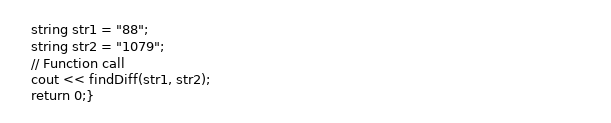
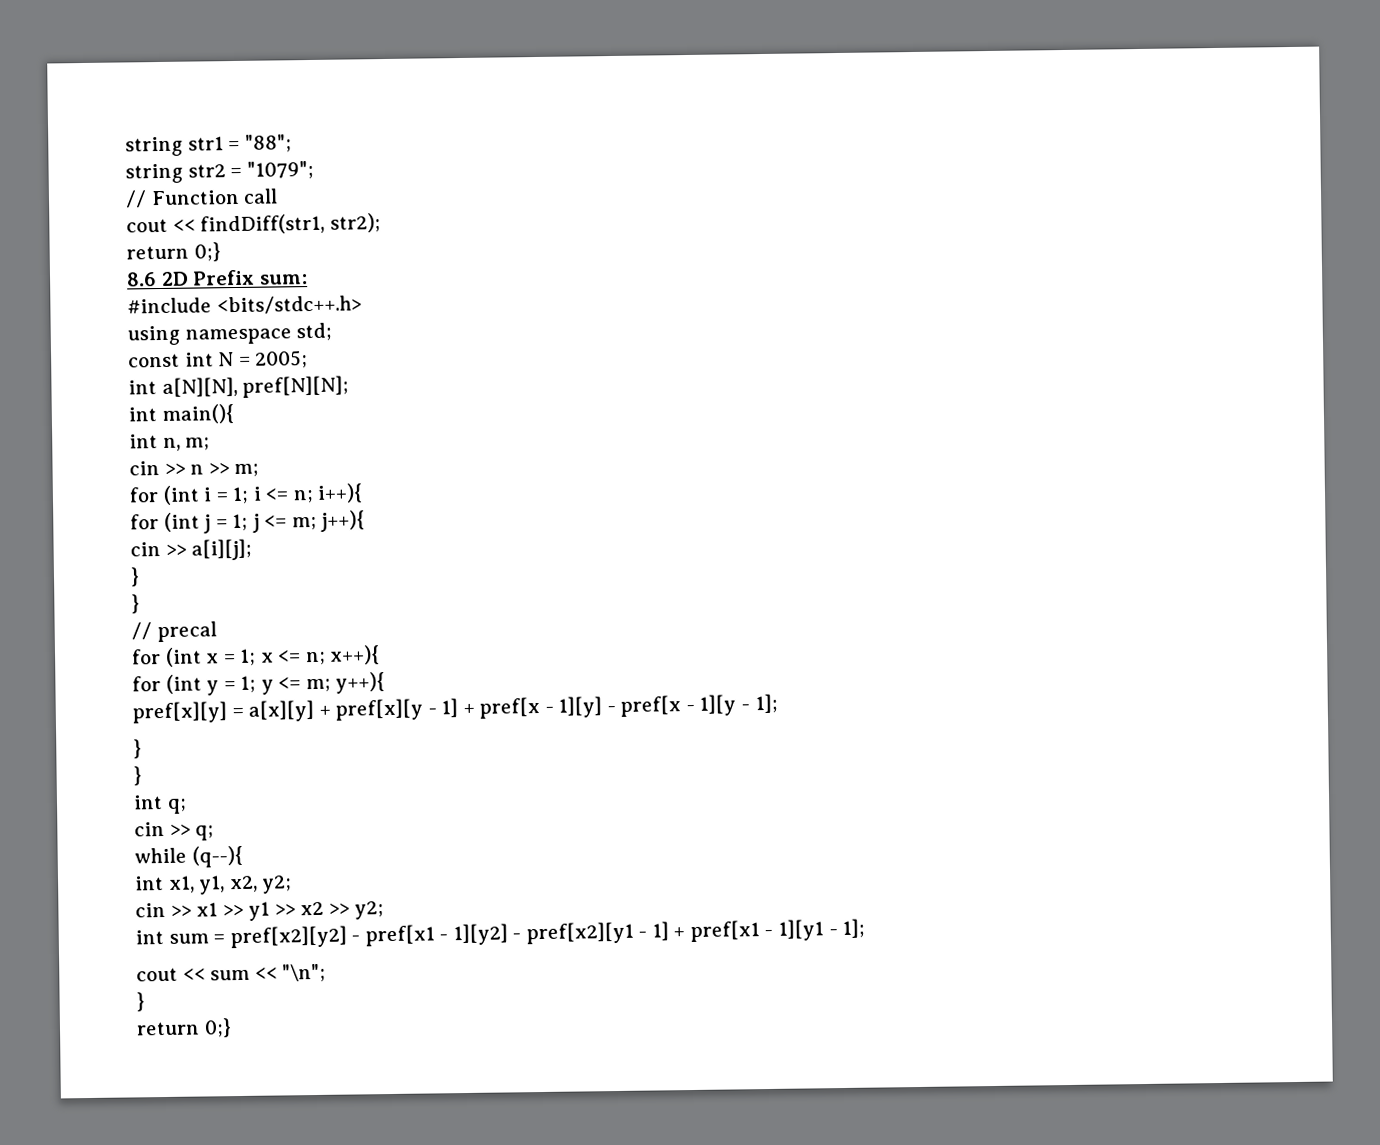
+ 8.6 2D Prefix sum:
+ #include <bits/stdc++.h>
+ using namespace std;
+ const int N = 2005;
+ int a[N][N], pref[N][N];
+ int main(){
+ int n, m;
+ cin >> n >> m;
+ for (int i = 1; i <= n; i++){
+ for (int j = 1; j <= m; j++){
+ cin >> a[i][j];
+ }
+ }
+ // precal
+ for (int x = 1; x <= n; x++){
+ for (int y = 1; y <= m; y++){
+ pref[x][y] = a[x][y] + pref[x][y - 1] + pref[x - 1][y] - pref[x - 1][y - 1];
+ }
+ }
+ int q;
+ cin >> q;
+ while (q--){
+ int x1, y1, x2, y2;
+ cin >> x1 >> y1 >> x2 >> y2;
+ int sum = pref[x2][y2] - pref[x1 - 1][y2] - pref[x2][y1 - 1] + pref[x1 - 1][y1 - 1];
+ cout << sum << "\n";
+ }
+ return 0;}

